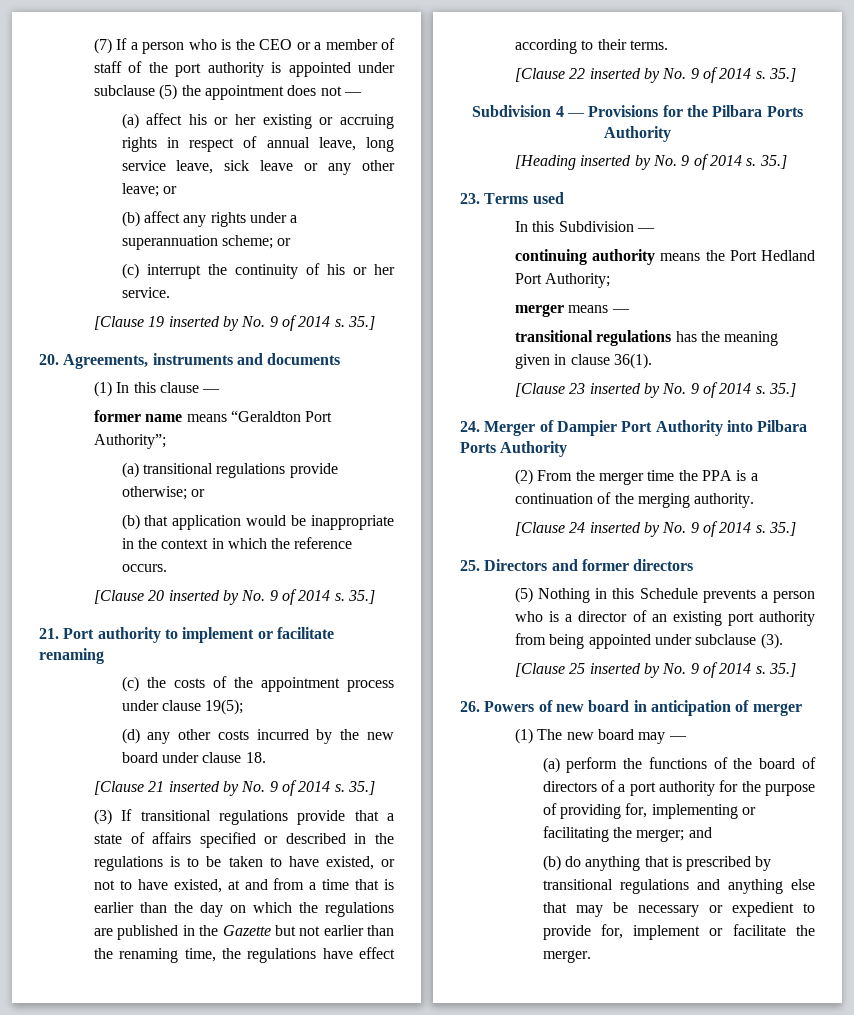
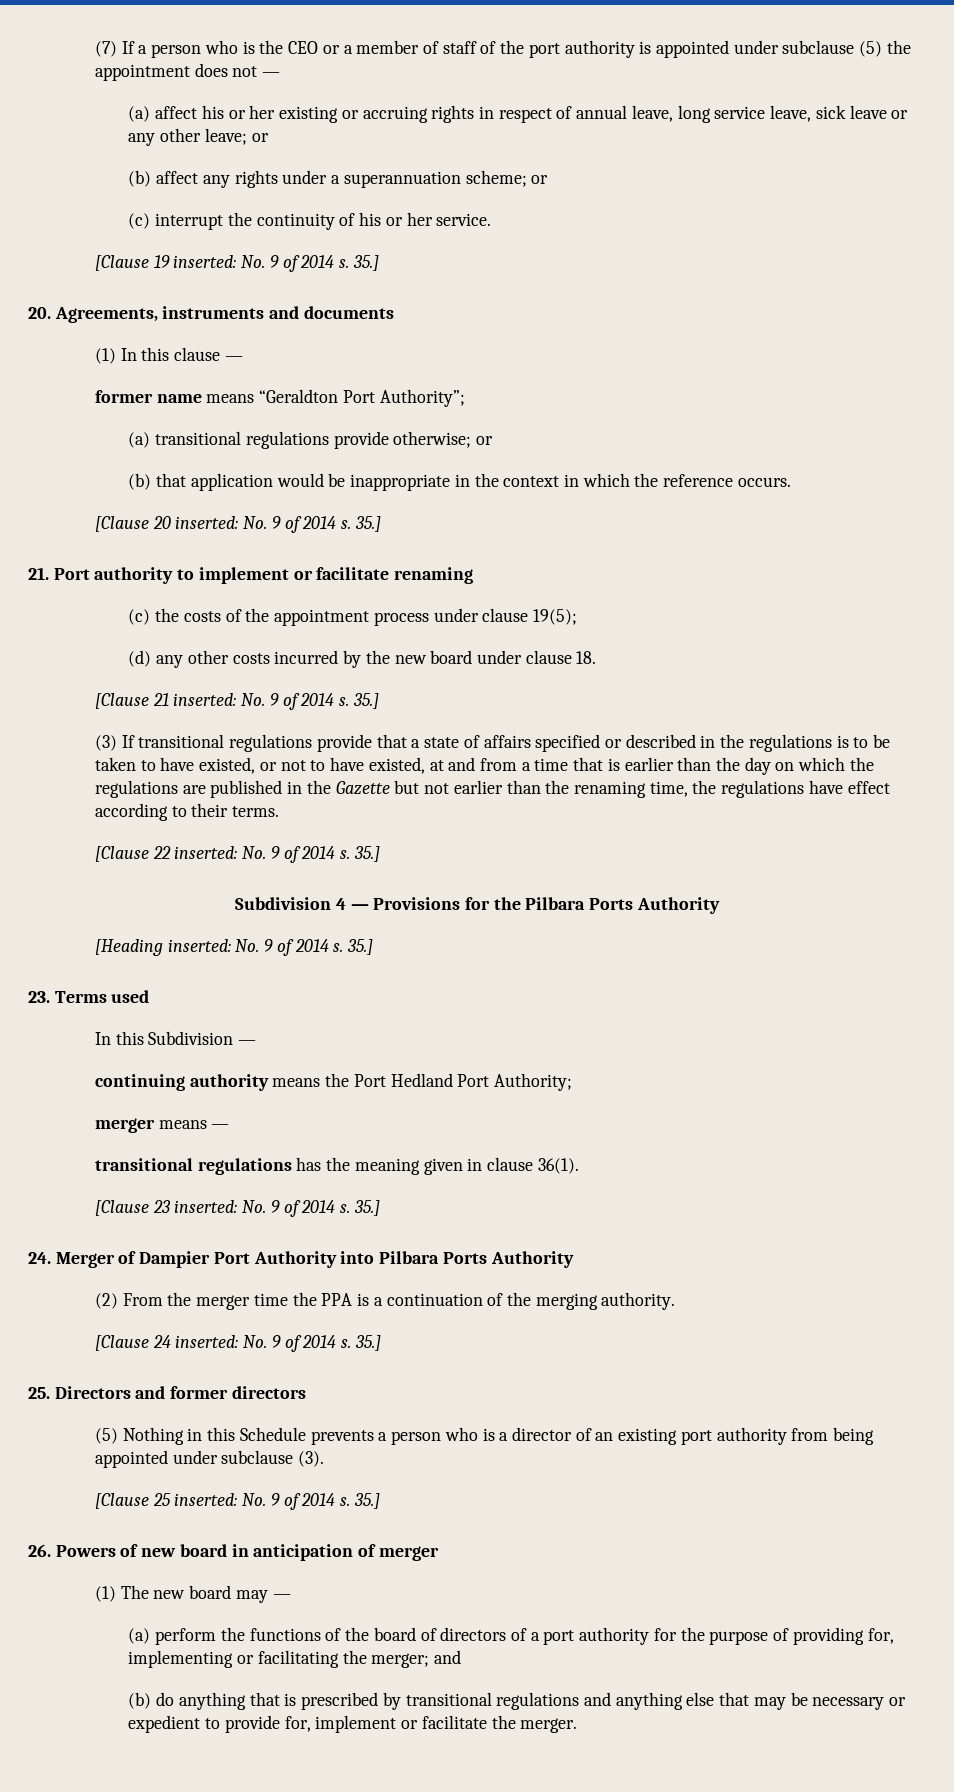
- [Clause 19 inserted by No. 9 of 2014 s.
+ [Clause 19 inserted: No. 9 of 2014 s.
- [Clause 20 inserted by No. 9 of 2014 s.
+ [Clause 20 inserted: No. 9 of 2014 s.
- [Clause 21 inserted by No. 9 of 2014 s.
+ [Clause 21 inserted: No. 9 of 2014 s.
- [Clause 22 inserted by No. 9 of 2014 s.
+ [Clause 22 inserted: No. 9 of 2014 s.
- [Heading inserted by No. 9 of 2014 s.
+ [Heading inserted: No. 9 of 2014 s.
- [Clause 23 inserted by No. 9 of 2014 s.
+ [Clause 23 inserted: No. 9 of 2014 s.
- [Clause 24 inserted by No. 9 of 2014 s.
+ [Clause 24 inserted: No. 9 of 2014 s.
- [Clause 25 inserted by No. 9 of 2014 s.
+ [Clause 25 inserted: No. 9 of 2014 s.

